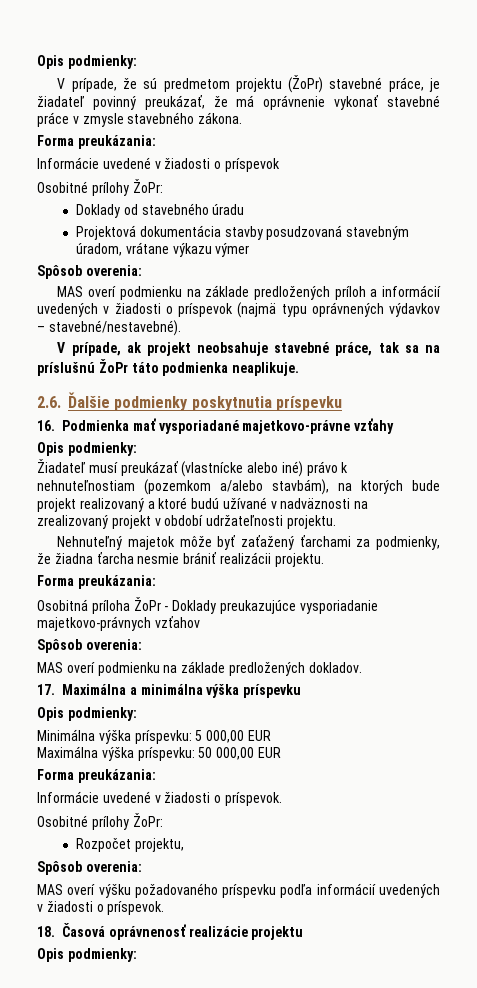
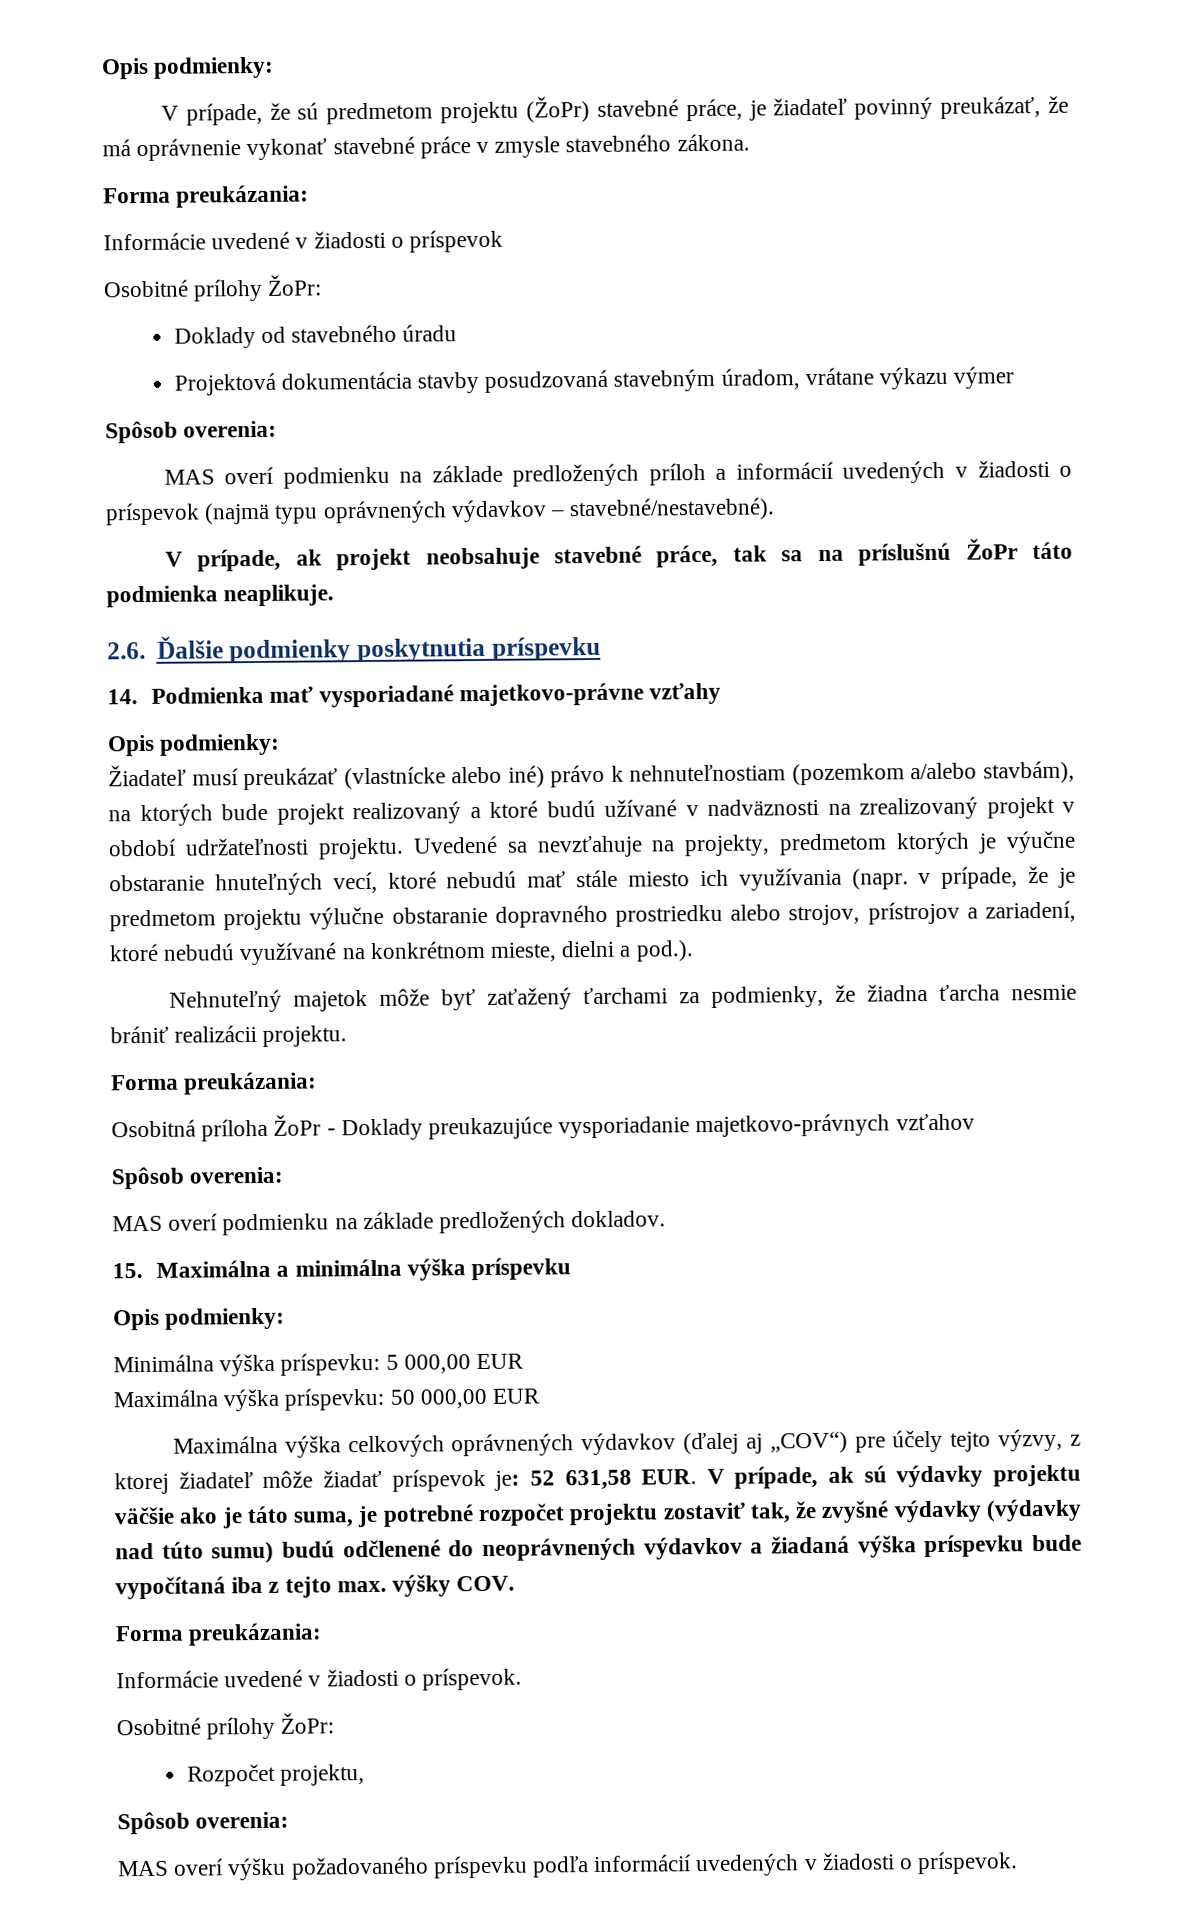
- 16. Podmienka mať vysporiadané majetkovo-právne vzťahy
+ 14. Podmienka mať vysporiadané majetkovo-právne vzťahy
+ Uvedené sa nevzťahuje na projekty, predmetom ktorých je výučne obstaranie hnuteľných vecí, ktoré nebudú mať stále miesto ich využívania (napr. v prípade, že je predmetom projektu výlučne obstaranie dopravného prostriedku alebo strojov, prístrojov a zariadení, ktoré nebudú využívané na konkrétnom mieste, dielni a pod.).
- 17. Maximálna a minimálna výška príspevku
+ 15. Maximálna a minimálna výška príspevku
+ Maximálna výška celkových oprávnených výdavkov (ďalej aj „COV“) pre účely tejto výzvy, z ktorej žiadateľ môže žiadať príspevok je: 52 631,58 EUR. V prípade, ak sú výdavky projektu väčšie ako je táto suma, je potrebné rozpočet projektu zostaviť tak, že zvyšné výdavky (výdavky nad túto sumu) budú odčlenené do neoprávnených výdavkov a žiadaná výška príspevku bude vypočítaná iba z tejto max. výšky COV.
- 18. Časová oprávnenosť realizácie projektu
- Opis podmienky:

